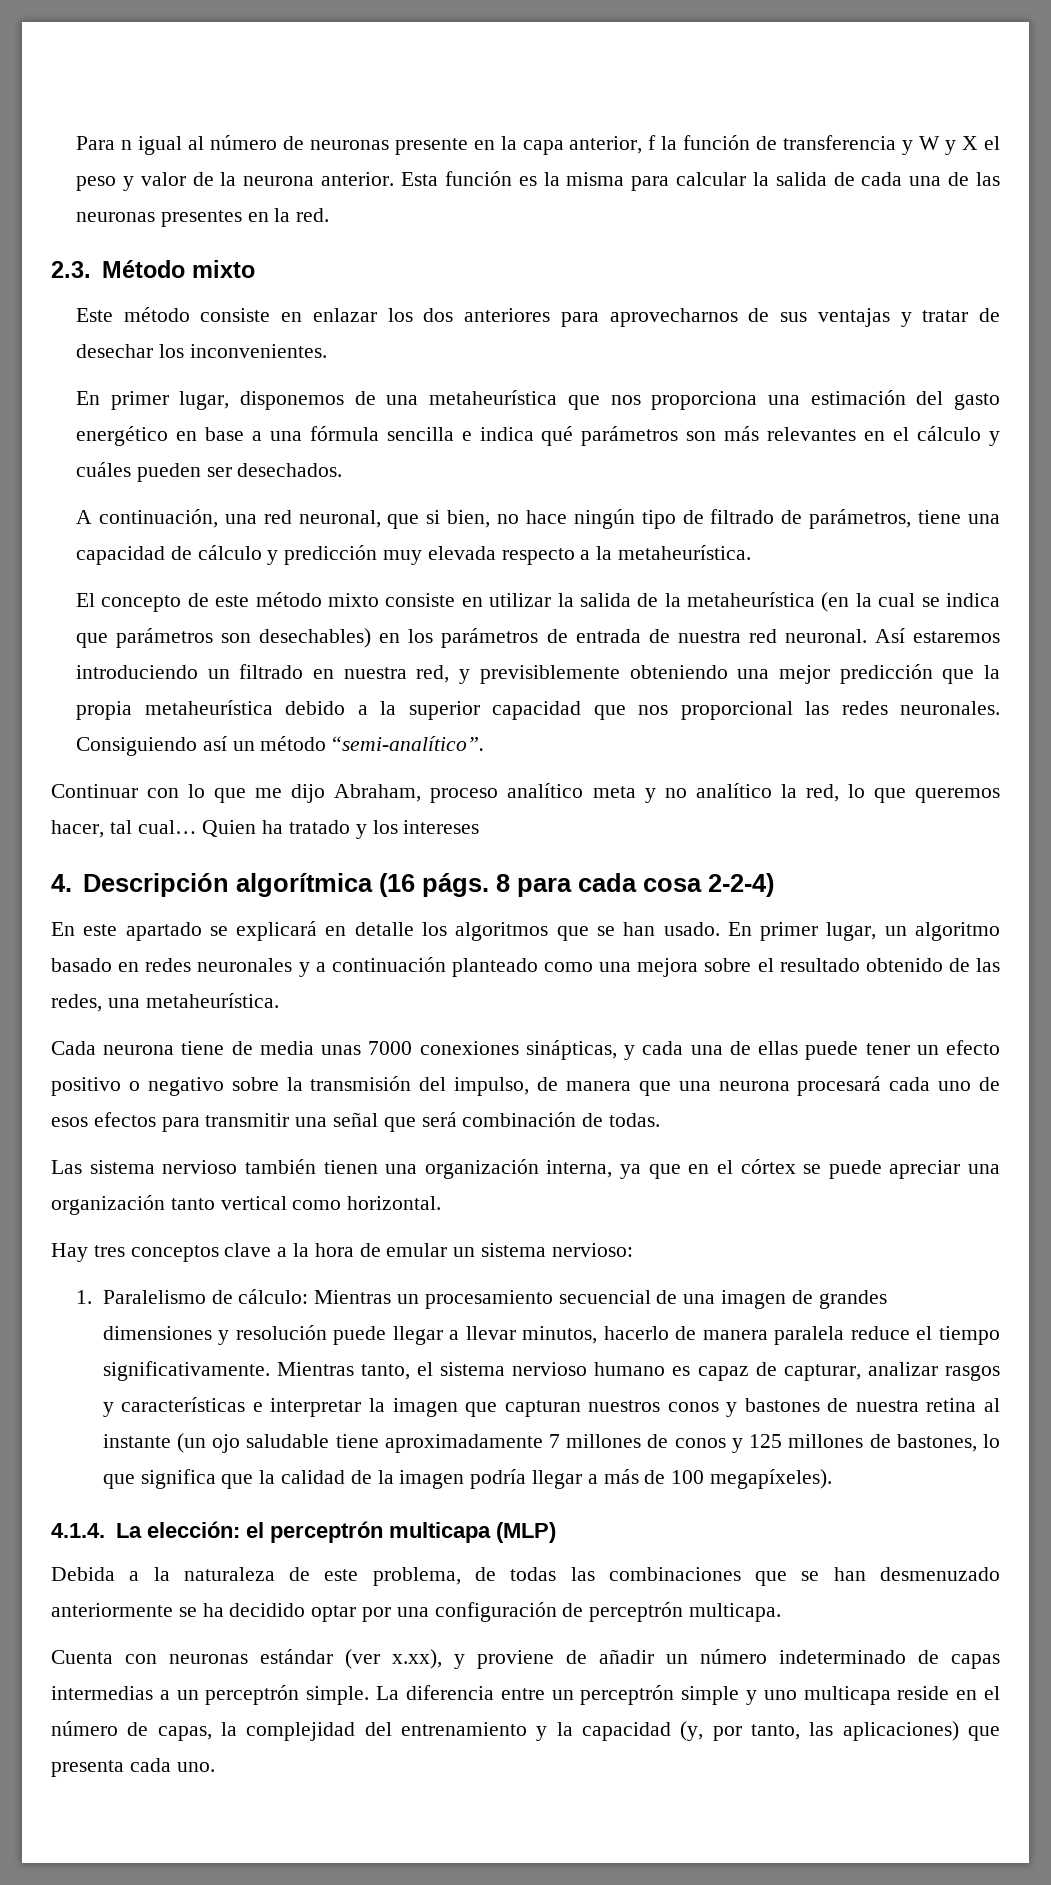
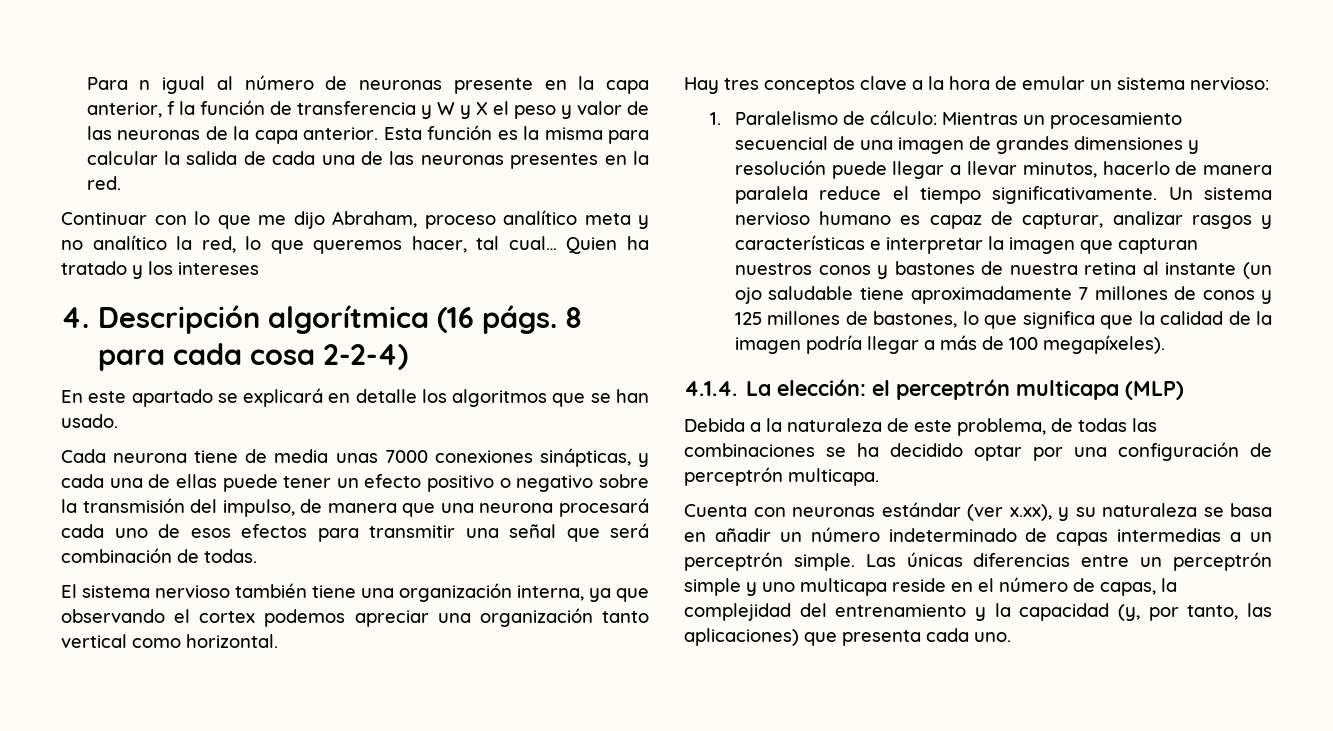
- Para n igual al número de neuronas presente en la capa anterior, f la función de transferencia y W y X el peso y valor de la neurona anterior.
+ Para n igual al número de neuronas presente en la capa anterior, f la función de transferencia y W y X el peso y valor de las neuronas de la capa anterior.
- 2.3. Método mixto
- Este método consiste en enlazar los dos anteriores para aprovecharnos de sus ventajas y tratar de desechar los inconvenientes.
- En primer lugar, disponemos de una metaheurística que nos proporciona una estimación del gasto energético en base a una fórmula sencilla e indica qué parámetros son más relevantes en el cálculo y cuáles pueden ser desechados.
- A continuación, una red neuronal, que si bien, no hace ningún tipo de filtrado de parámetros, tiene una capacidad de cálculo y predicción muy elevada respecto a la metaheurística.
- El concepto de este método mixto consiste en utilizar la salida de la metaheurística (en la cual se indica que parámetros son desechables) en los parámetros de entrada de nuestra red neuronal. Así estaremos introduciendo un filtrado en nuestra red, y previsiblemente obteniendo una mejor predicción que la propia metaheurística debido a la superior capacidad que nos proporcional las redes neuronales. Consiguiendo así un método “semi-analítico”.
- En primer lugar, un algoritmo basado en redes neuronales y a continuación planteado como una mejora sobre el resultado obtenido de las redes, una metaheurística.
- Las sistema nervioso también tienen una organización interna, ya que en el córtex se puede apreciar una organización tanto vertical como horizontal.
+ El sistema nervioso también tiene una organización interna, ya que observando el cortex podemos apreciar una organización tanto vertical como horizontal.
- Mientras tanto, el sistema nervioso humano es capaz de capturar, analizar rasgos y características e interpretar la imagen que capturan nuestros conos y bastones de nuestra retina al instante (un ojo saludable tiene aproximadamente 7 millones de conos y 125 millones de bastones, lo que significa que la calidad de la imagen podría llegar a más de 100 megapíxeles).
+ Un sistema nervioso humano es capaz de capturar, analizar rasgos y características e interpretar la imagen que capturan nuestros conos y bastones de nuestra retina al instante (un ojo saludable tiene aproximadamente 7 millones de conos y 125 millones de bastones, lo que significa que la calidad de la imagen podría llegar a más de 100 megapíxeles).
- Debida a la naturaleza de este problema, de todas las combinaciones que se han desmenuzado anteriormente se ha decidido optar por una configuración de perceptrón multicapa.
+ Debida a la naturaleza de este problema, de todas las combinaciones se ha decidido optar por una configuración de perceptrón multicapa.
- Cuenta con neuronas estándar (ver x.xx), y proviene de añadir un número indeterminado de capas intermedias a un perceptrón simple.
+ Cuenta con neuronas estándar (ver x.xx), y su naturaleza se basa en añadir un número indeterminado de capas intermedias a un perceptrón simple.
- La diferencia entre un perceptrón simple y uno multicapa reside en el número de capas, la complejidad del entrenamiento y la capacidad (y, por tanto, las aplicaciones) que presenta cada uno.
+ Las únicas diferencias entre un perceptrón simple y uno multicapa reside en el número de capas, la complejidad del entrenamiento y la capacidad (y, por tanto, las aplicaciones) que presenta cada uno.

